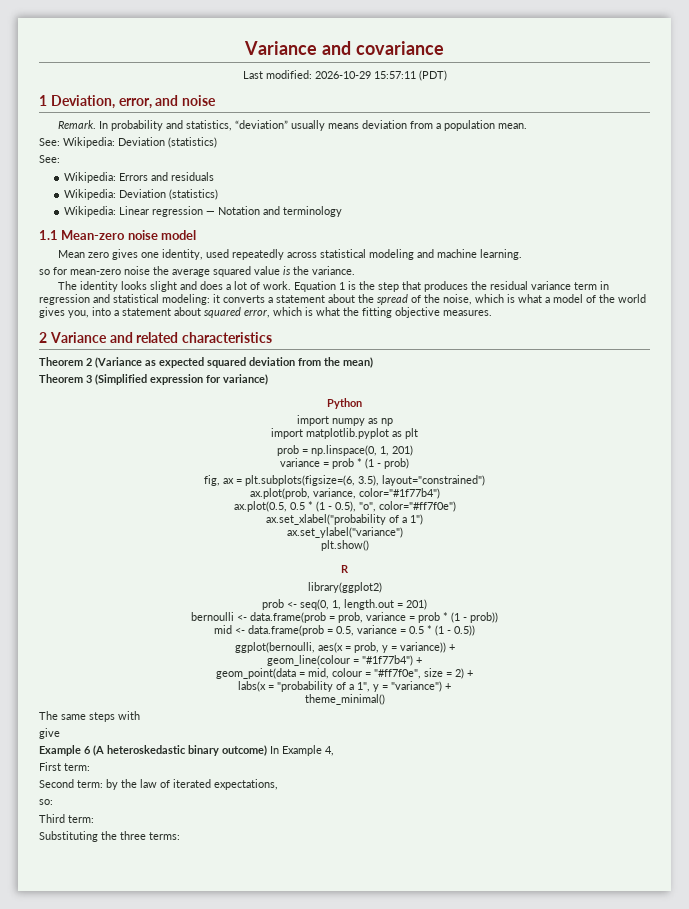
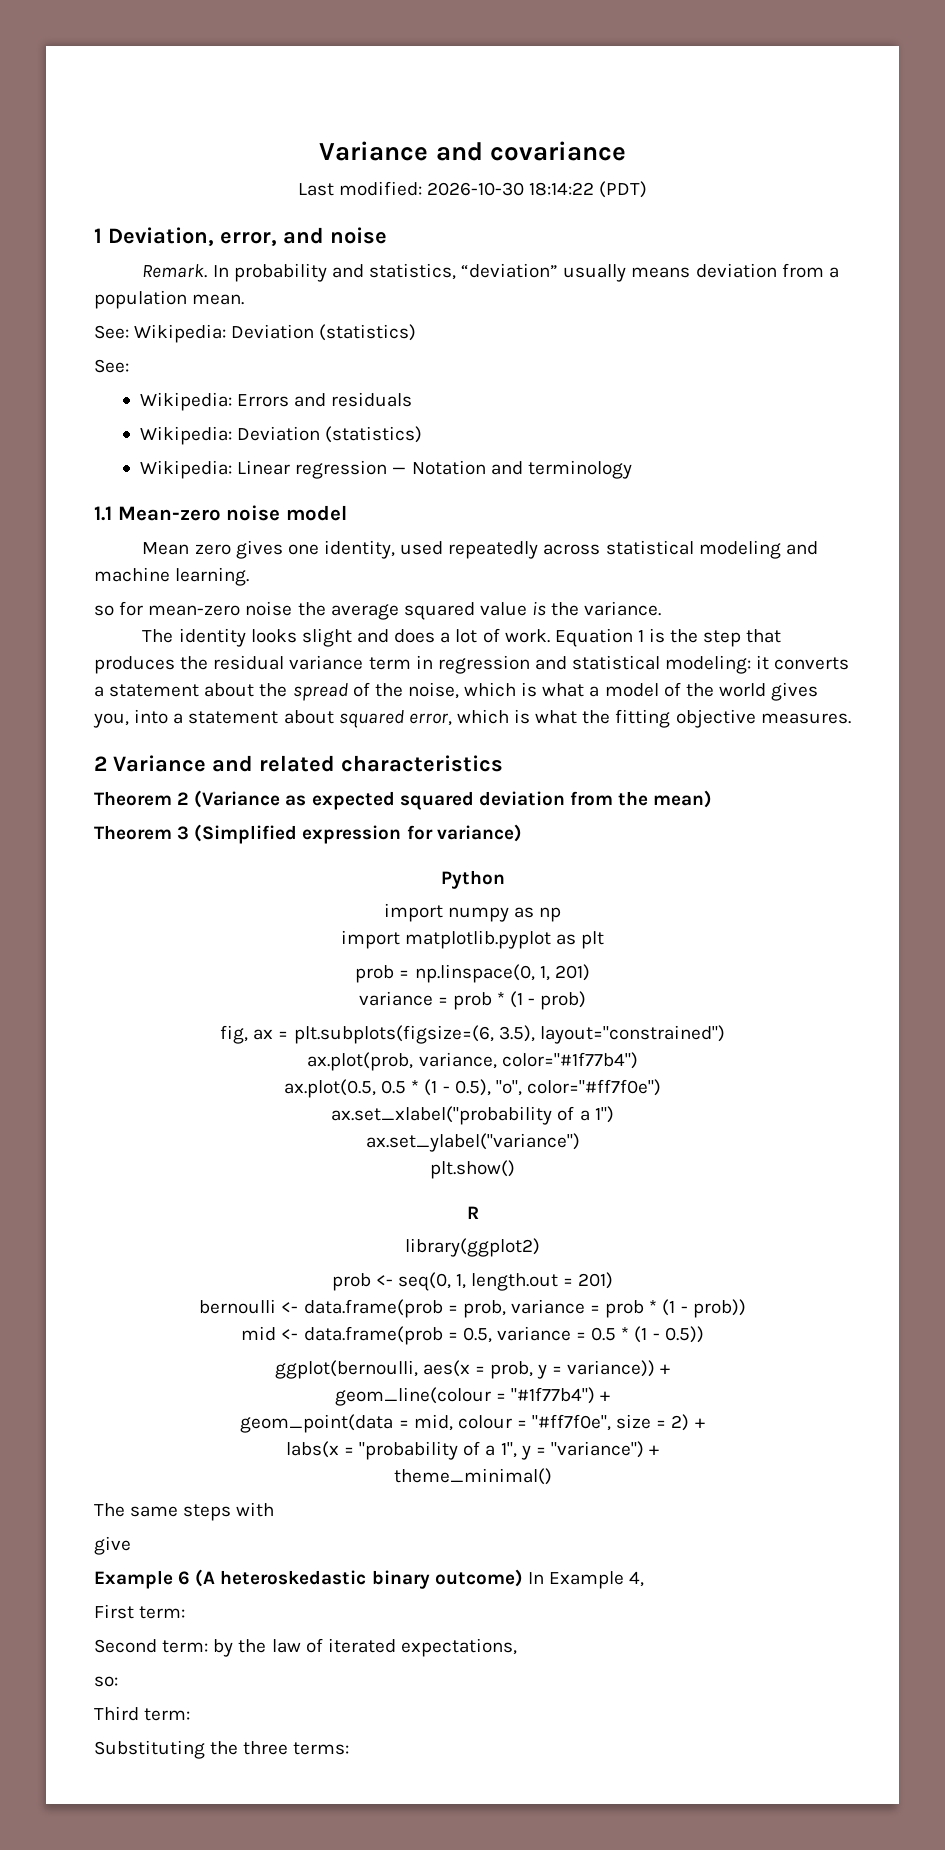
- Last modified: 2026-10-29 15:57:11 (PDT)
+ Last modified: 2026-10-30 18:14:22 (PDT)

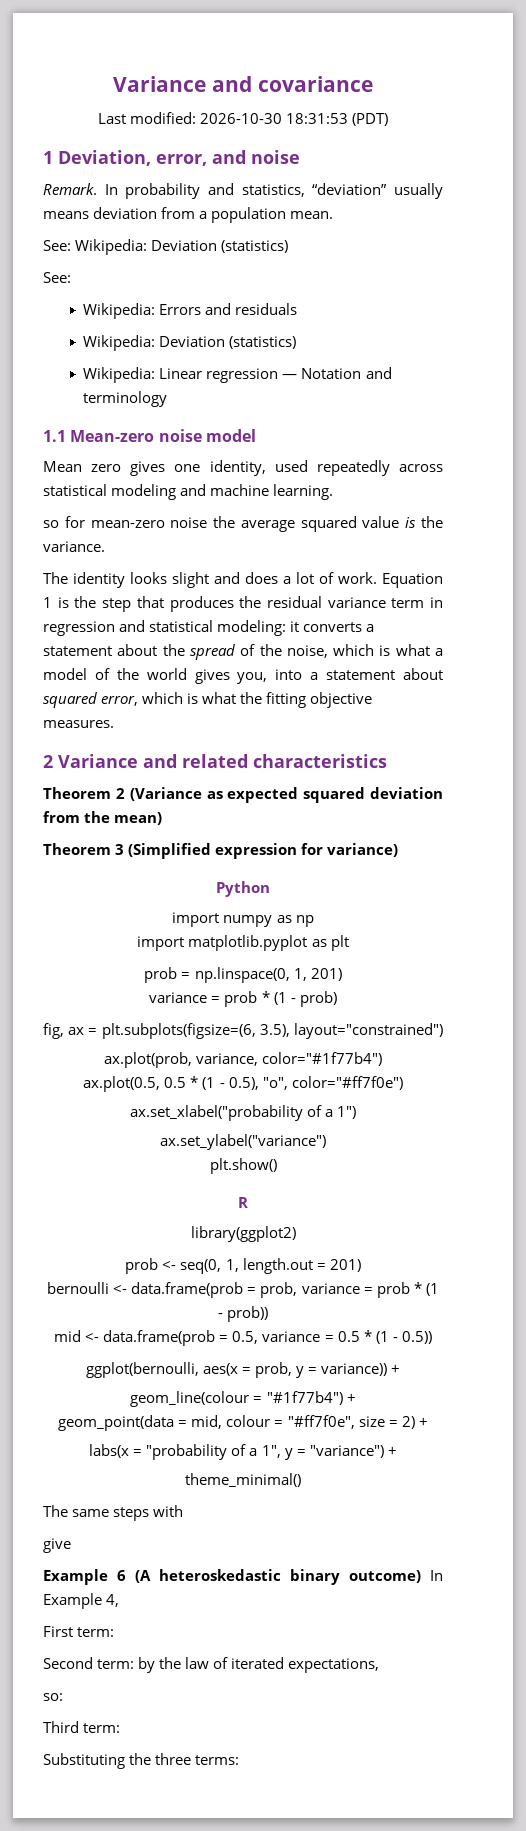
- Last modified: 2026-10-30 18:14:22 (PDT)
+ Last modified: 2026-10-30 18:31:53 (PDT)

